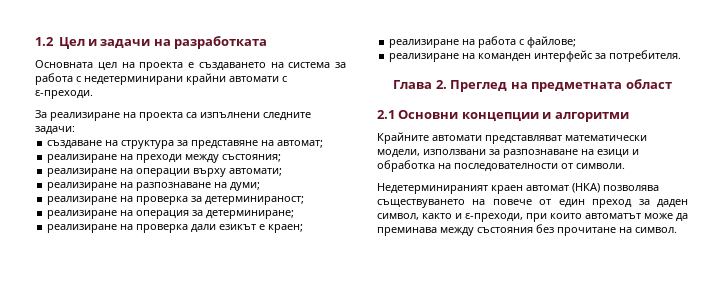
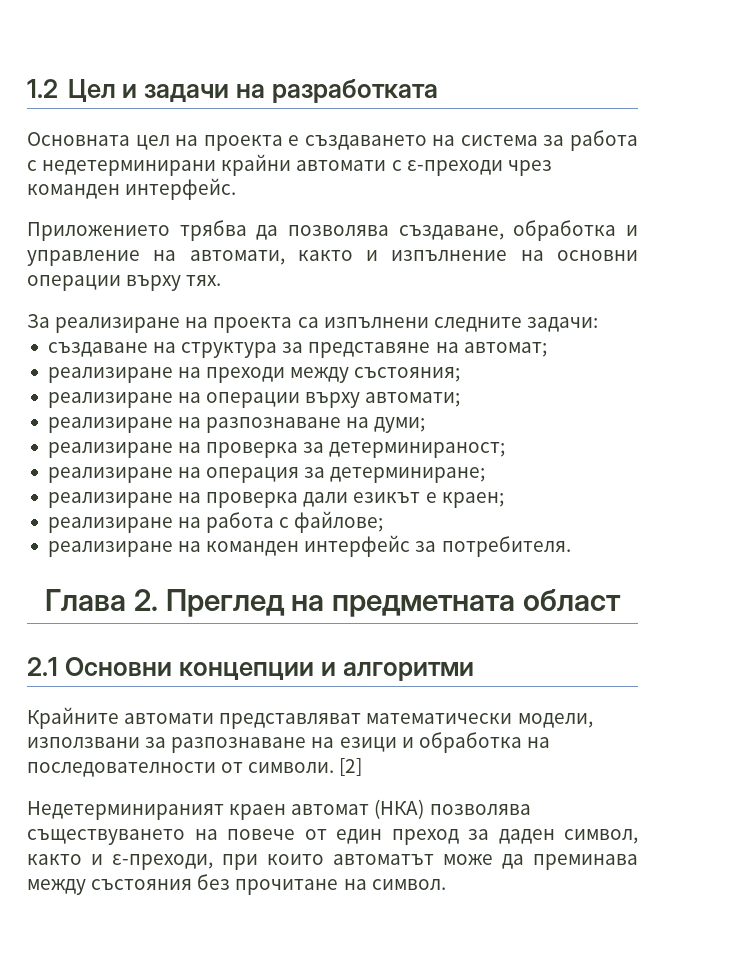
- Основната цел на проекта е създаването на система за работа с недетерминирани крайни автомати с ε-преходи.
+ Основната цел на проекта е създаването на система за работа с недетерминирани крайни автомати с ε-преходи чрез команден интерфейс.
+ Приложението трябва да позволява създаване, обработка и управление на автомати, както и изпълнение на основни операции върху тях.
+ [2]

